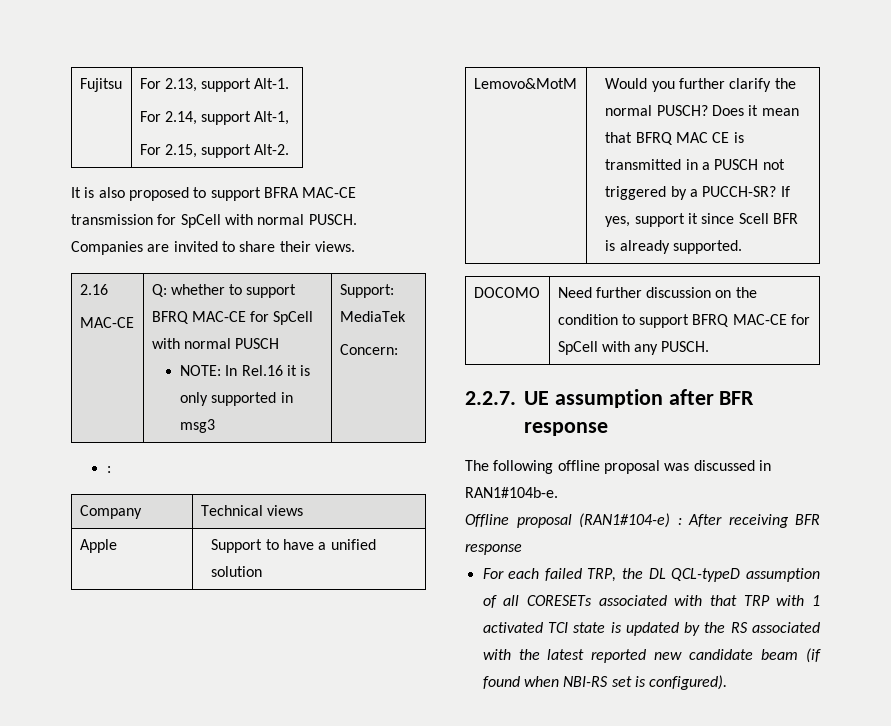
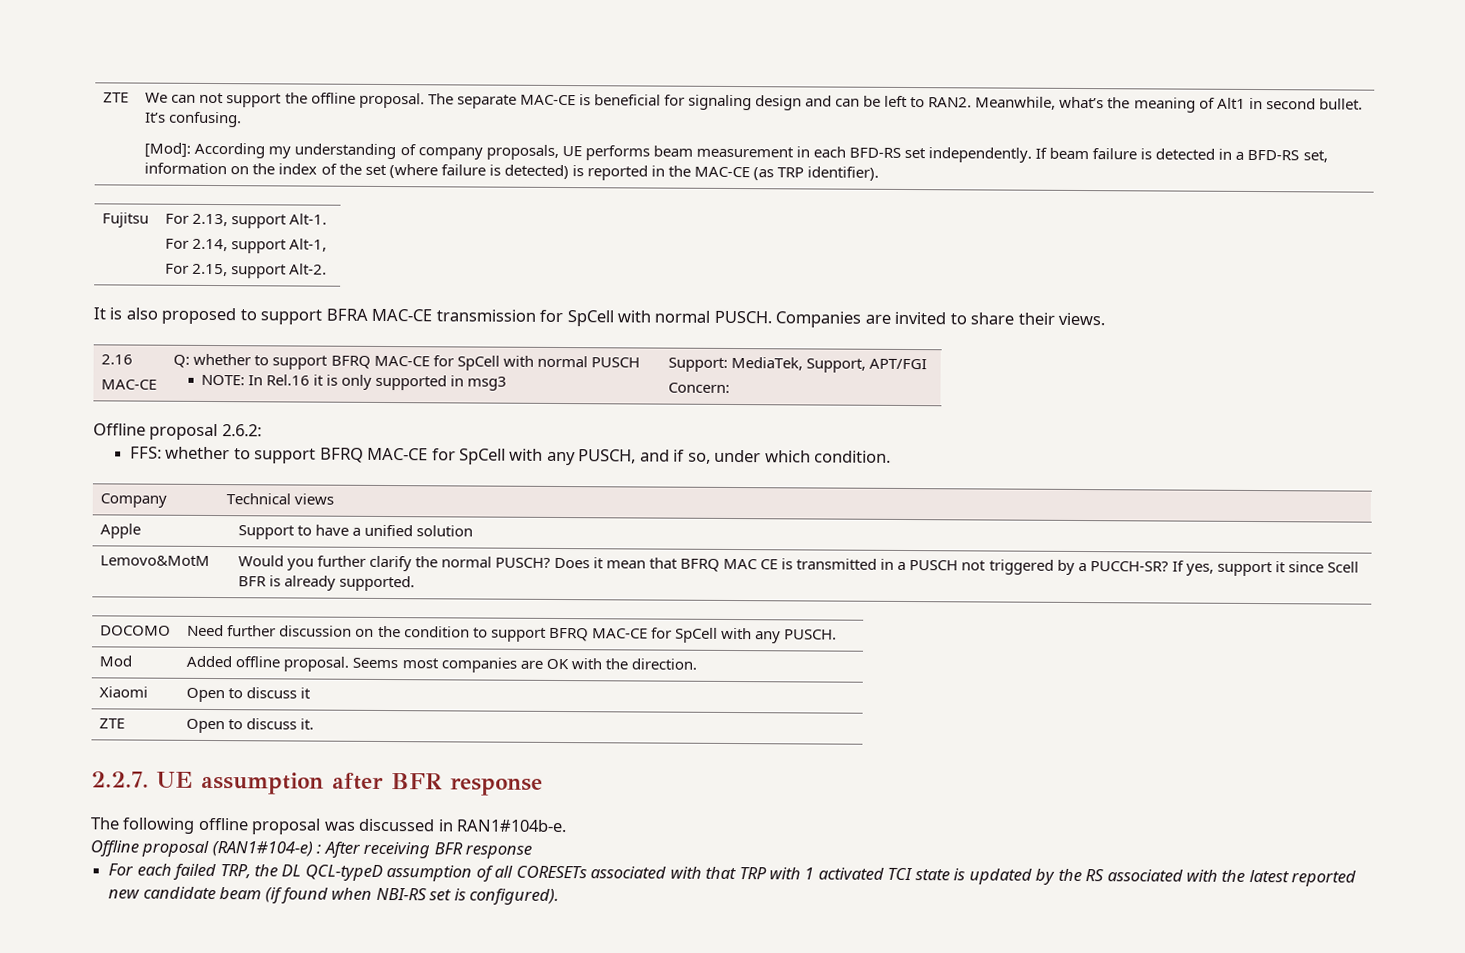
+ ZTE | We can not support the offline proposal. The separate MAC-CE is beneficial for signaling design and can be left to RAN2. Meanwhile, what’s the meaning of Alt1 in second bullet. It’s confusing.
+ [Mod]: According my understanding of company proposals, UE performs beam measurement in each BFD-RS set independently. If beam failure is detected in a BFD-RS set, information on the index of the set (where failure is detected) is reported in the MAC-CE (as TRP identifier).
  2.16
  MAC-CE | Q: whether to support BFRQ MAC-CE for SpCell with normal PUSCH
- NOTE: In Rel.16 it is only supported in msg3 | Support: MediaTek
+ NOTE: In Rel.16 it is only supported in msg3 | Support: MediaTek, Support, APT/FGI
  Concern:
- :
+ Offline proposal 2.6.2:
+ FFS: whether to support BFRQ MAC-CE for SpCell with any PUSCH, and if so, under which condition.
+ Mod | Added offline proposal. Seems most companies are OK with the direction.
+ Xiaomi | Open to discuss it
+ ZTE | Open to discuss it.

